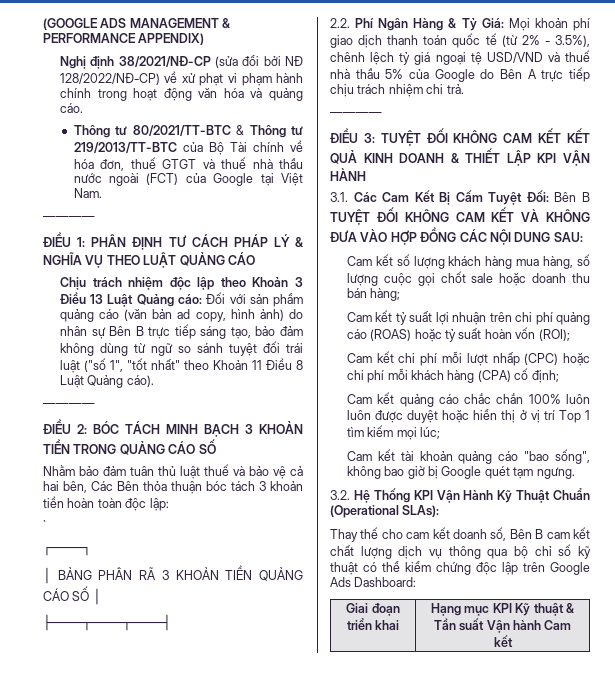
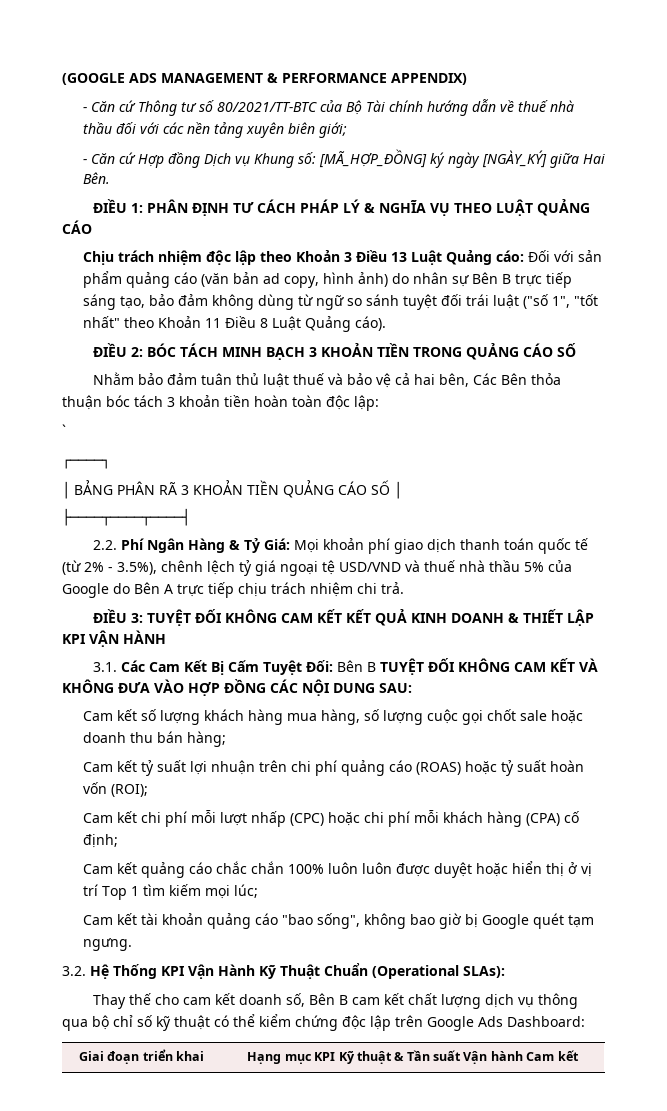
- Nghị định 38/2021/NĐ-CP (sửa đổi bởi NĐ 128/2022/NĐ-CP) về xử phạt vi phạm hành chính trong hoạt động văn hóa và quảng cáo.
- Thông tư 80/2021/TT-BTC & Thông tư 219/2013/TT-BTC của Bộ Tài chính về hóa đơn, thuế GTGT và thuế nhà thầu nước ngoài (FCT) của Google tại Việt Nam.
- ――――
+ - Căn cứ Thông tư số 80/2021/TT-BTC của Bộ Tài chính hướng dẫn về thuế nhà thầu đối với các nền tảng xuyên biên giới;
+ - Căn cứ Hợp đồng Dịch vụ Khung số: [MÃ_HỢP_ĐỒNG] ký ngày [NGÀY_KÝ] giữa Hai Bên.
  Chịu trách nhiệm độc lập theo Khoản 3 Điều 13 Luật Quảng cáo: Đối với sản phẩm quảng cáo (văn bản ad copy, hình ảnh) do nhân sự Bên B trực tiếp sáng tạo, bảo đảm không dùng từ ngữ so sánh tuyệt đối trái luật ("số 1", "tốt nhất" theo Khoản 11 Điều 8 Luật Quảng cáo).
- ――――
  2.2. Phí Ngân Hàng & Tỷ Giá: Mọi khoản phí giao dịch thanh toán quốc tế (từ 2% - 3.5%), chênh lệch tỷ giá ngoại tệ USD/VND và thuế nhà thầu 5% của Google do Bên A trực tiếp chịu trách nhiệm chi trả.
- ――――

